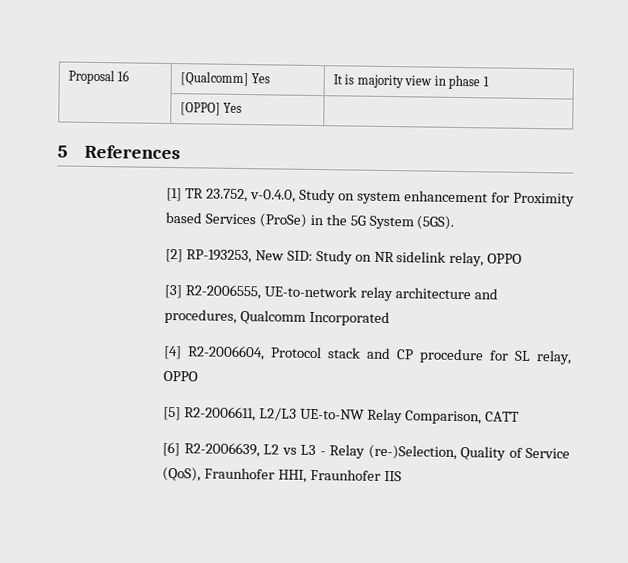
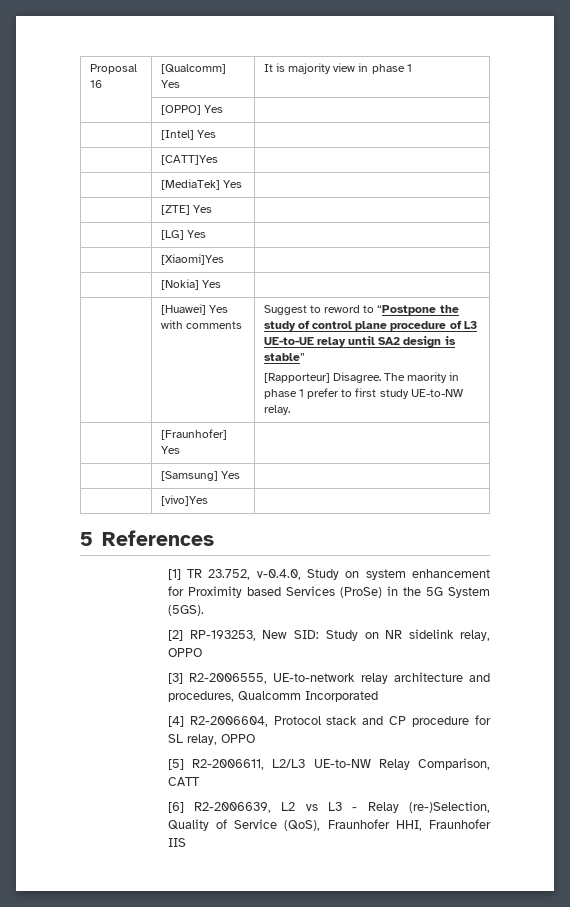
+ | [Intel] Yes |
+ | [CATT]Yes |
+ | [MediaTek] Yes |
+ | [ZTE] Yes |
+ | [LG] Yes |
+ | [Xiaomi]Yes |
+ | [Nokia] Yes |
+ | [Huawei] Yes with comments | Suggest to reword to “Postpone the study of control plane procedure of L3 UE-to-UE relay until SA2 design is stable”
+ [Rapporteur] Disagree. The maority in phase 1 prefer to first study UE-to-NW relay.
+ | [Fraunhofer] Yes |
+ | [Samsung] Yes |
+ | [vivo]Yes |

